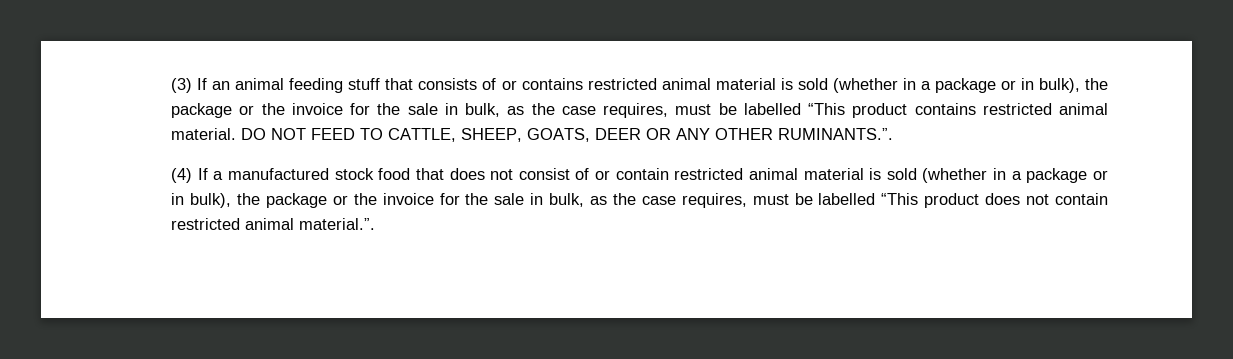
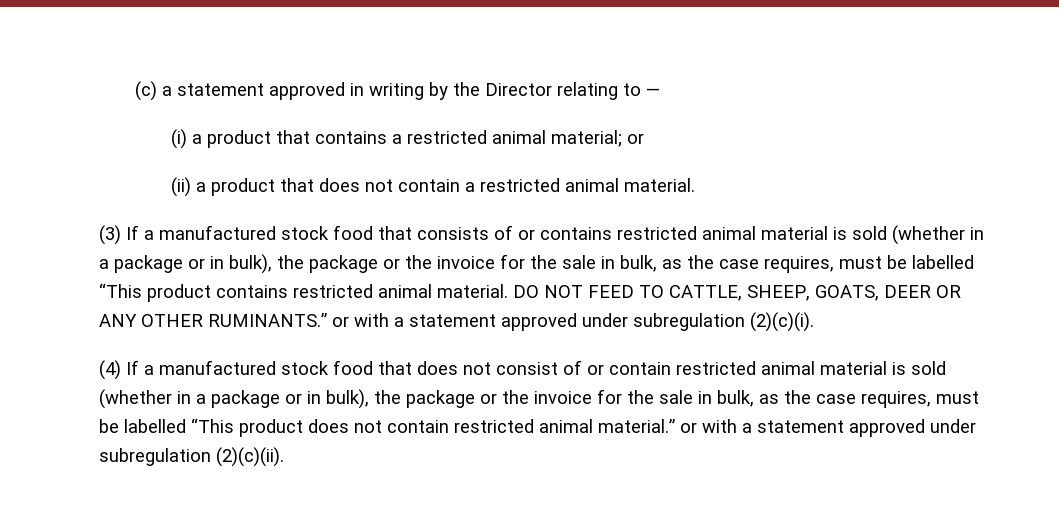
- (3) If an animal feeding stuff that consists of or contains restricted animal material is sold (whether in a package or in bulk), the package or the invoice for the sale in bulk, as the case requires, must be labelled “This product contains restricted animal material.
+ (c) a statement approved in writing by the Director relating to —
+ (i) a product that contains a restricted animal material; or
+ (ii) a product that does not contain a restricted animal material.
+ (3) If a manufactured stock food that consists of or contains restricted animal material is sold (whether in a package or in bulk), the package or the invoice for the sale in bulk, as the case requires, must be labelled “This product contains restricted animal material.
- DO NOT FEED TO CATTLE, SHEEP, GOATS, DEER OR ANY OTHER RUMINANTS.”.
+ DO NOT FEED TO CATTLE, SHEEP, GOATS, DEER OR ANY OTHER RUMINANTS.” or with a statement approved under subregulation (2)(c)(i).
- (4) If a manufactured stock food that does not consist of or contain restricted animal material is sold (whether in a package or in bulk), the package or the invoice for the sale in bulk, as the case requires, must be labelled “This product does not contain restricted animal material.”.
+ (4) If a manufactured stock food that does not consist of or contain restricted animal material is sold (whether in a package or in bulk), the package or the invoice for the sale in bulk, as the case requires, must be labelled “This product does not contain restricted animal material.” or with a statement approved under subregulation (2)(c)(ii).

